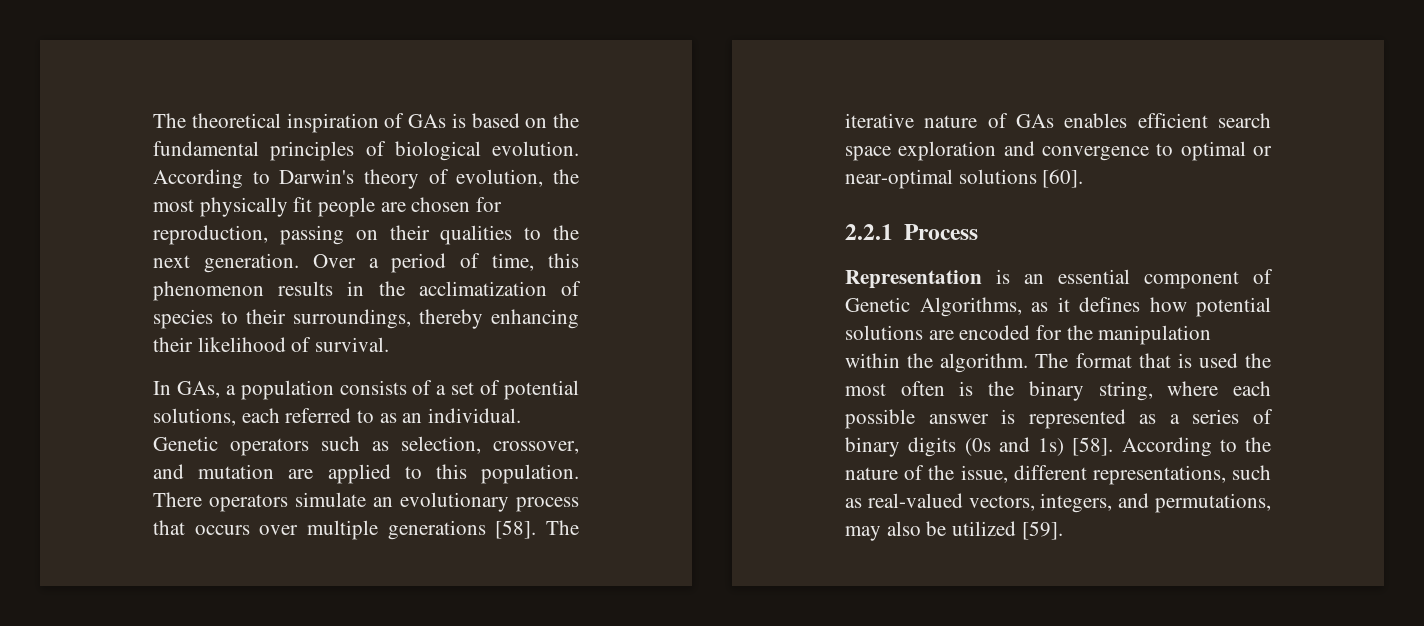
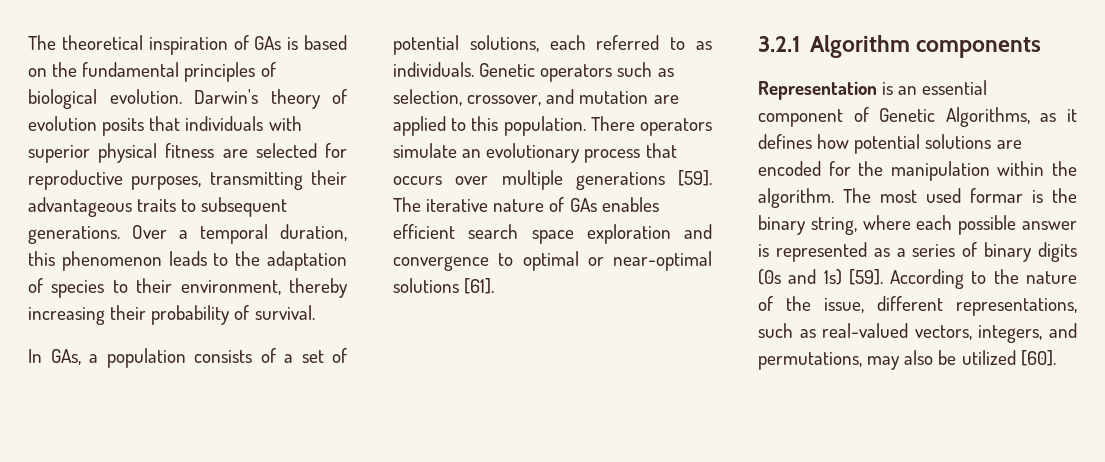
- According to Darwin's theory of evolution, the most physically fit people are chosen for reproduction, passing on their qualities to the next generation. Over a period of time, this phenomenon results in the acclimatization of species to their surroundings, thereby enhancing their likelihood of survival.
+ Darwin's theory of evolution posits that individuals with superior physical fitness are selected for reproductive purposes, transmitting their advantageous traits to subsequent generations. Over a temporal duration, this phenomenon leads to the adaptation of species to their environment, thereby increasing their probability of survival.
- In GAs, a population consists of a set of potential solutions, each referred to as an individual.
+ In GAs, a population consists of a set of potential solutions, each referred to as individuals.
- There operators simulate an evolutionary process that occurs over multiple generations [58].
+ There operators simulate an evolutionary process that occurs over multiple generations [59].
- The iterative nature of GAs enables efficient search space exploration and convergence to optimal or near-optimal solutions [60].
- 2.2.1 Process
+ The iterative nature of GAs enables efficient search space exploration and convergence to optimal or near-optimal solutions [61].
+ 3.2.1 Algorithm components
- The format that is used the most often is the binary string, where each possible answer is represented as a series of binary digits (0s and 1s) [58].
+ The most used formar is the binary string, where each possible answer is represented as a series of binary digits (0s and 1s) [59].
- According to the nature of the issue, different representations, such as real-valued vectors, integers, and permutations, may also be utilized [59].
+ According to the nature of the issue, different representations, such as real-valued vectors, integers, and permutations, may also be utilized [60].

